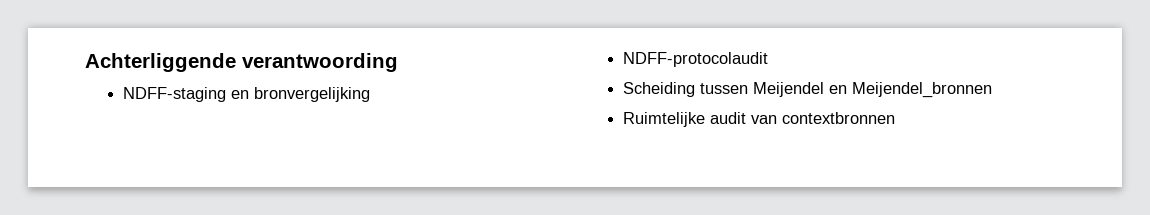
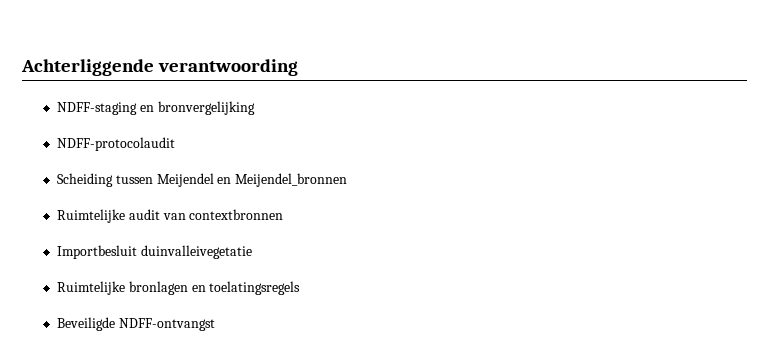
+ Importbesluit duinvalleivegetatie
+ Ruimtelijke bronlagen en toelatingsregels
+ Beveiligde NDFF-ontvangst

